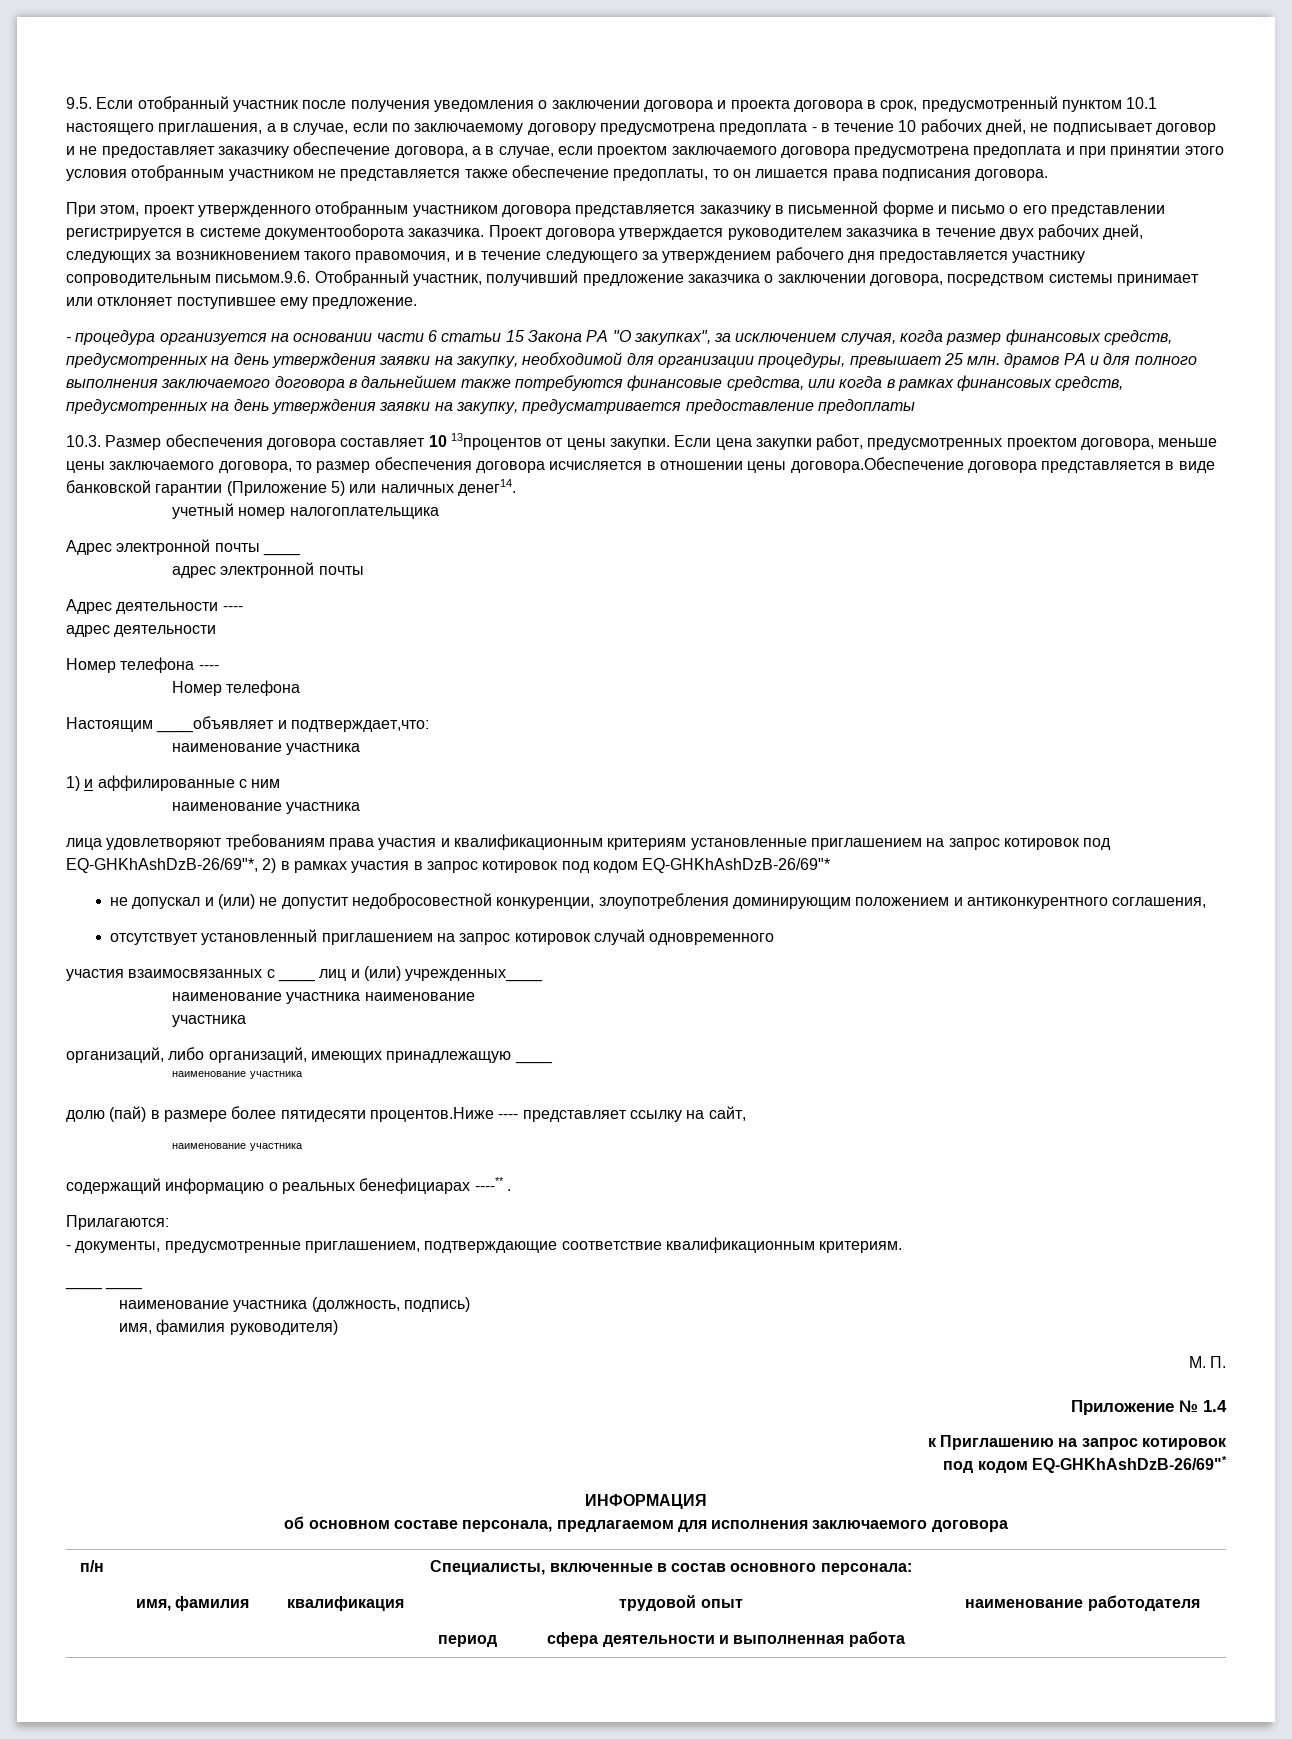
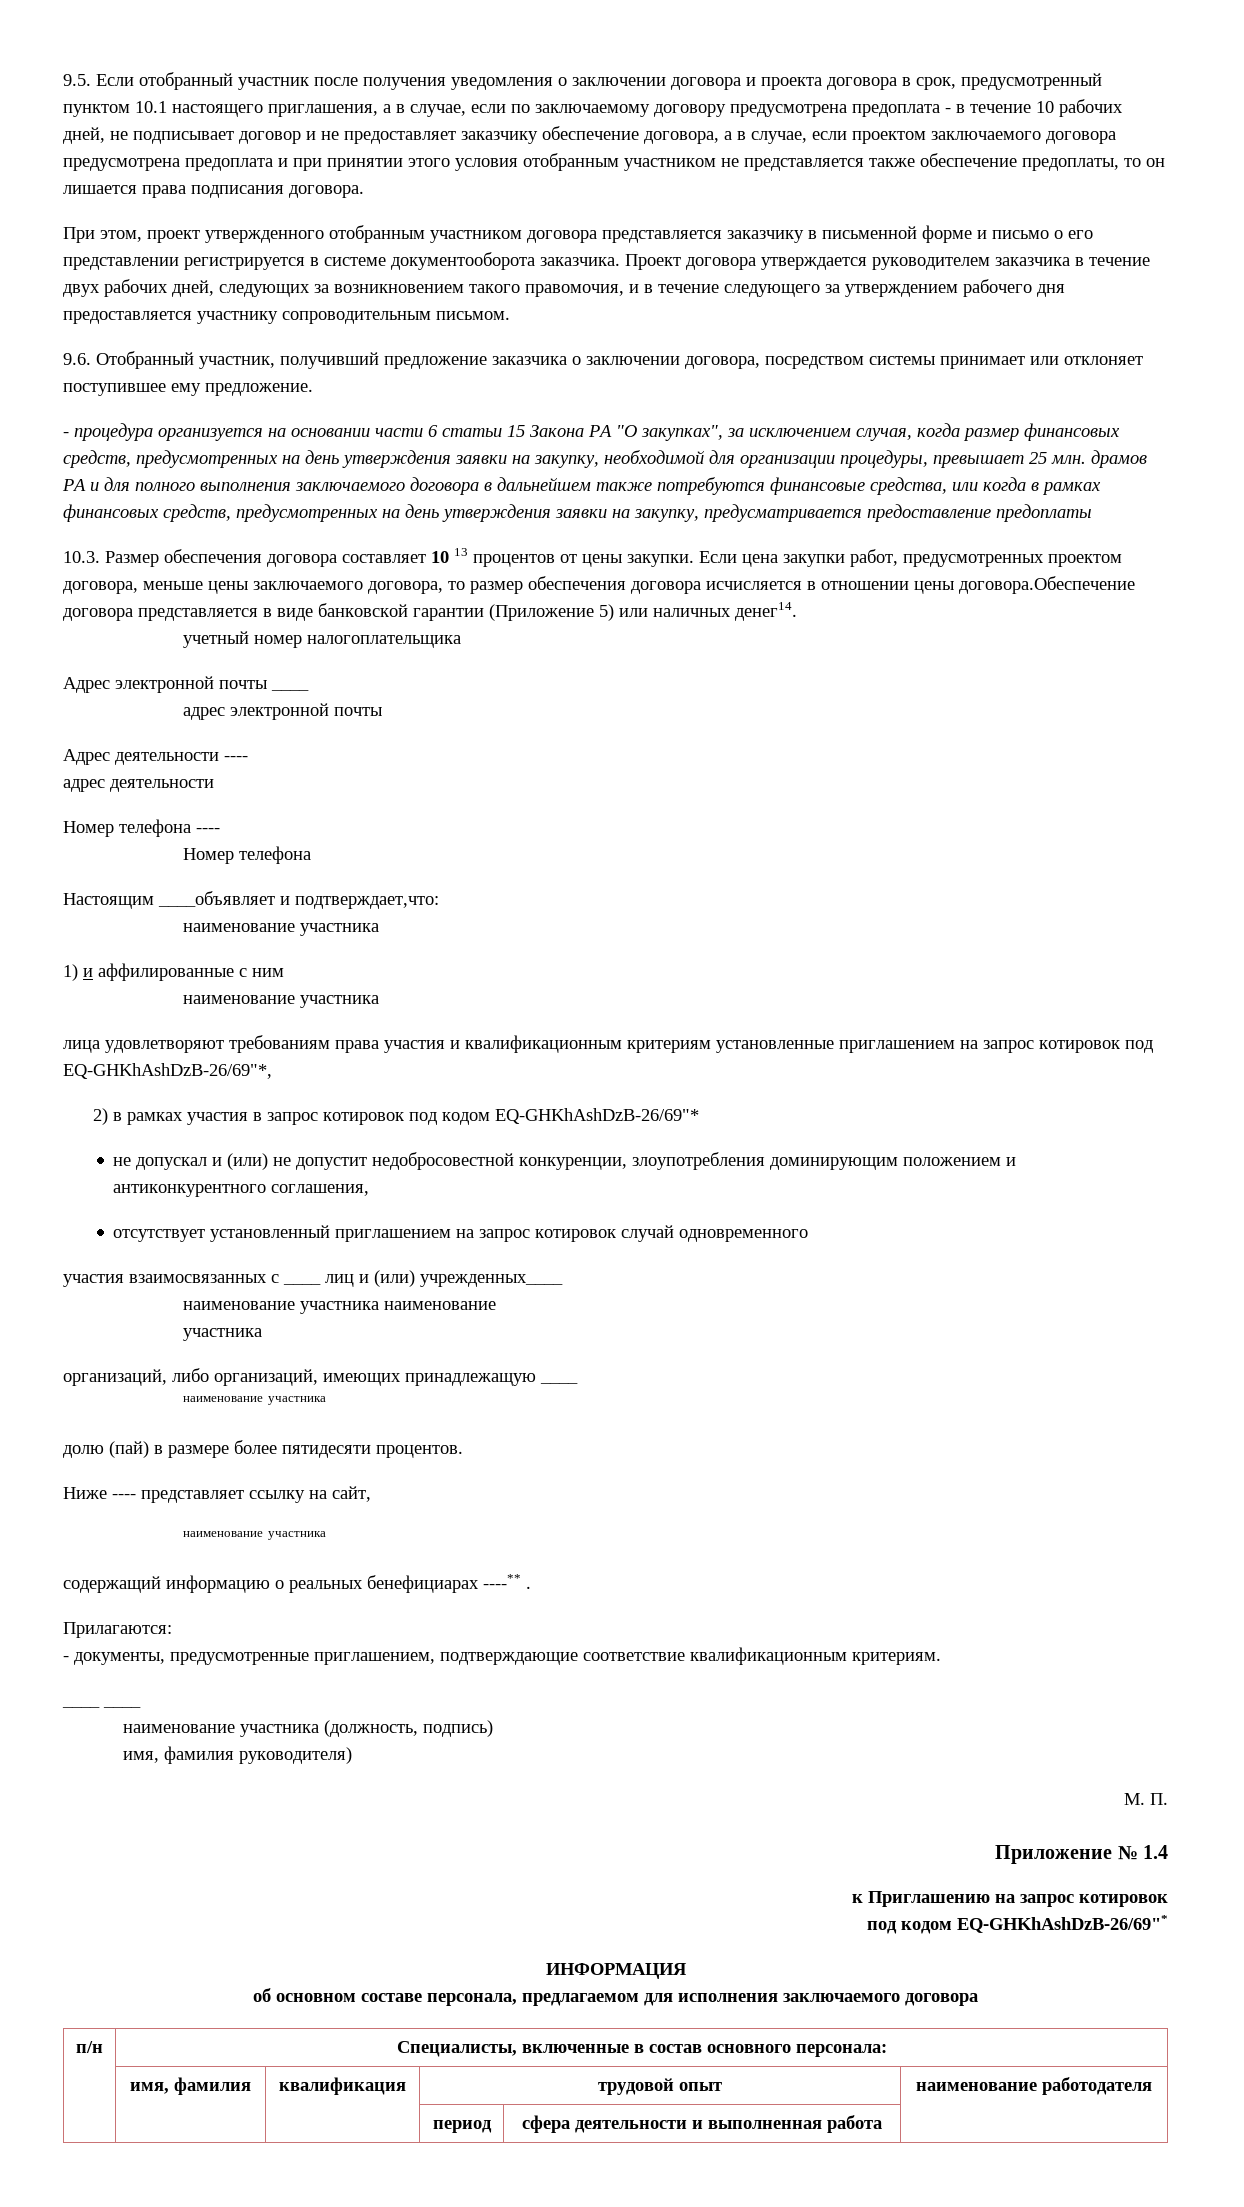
- Проект договора утверждается руководителем заказчика в течение двух рабочих дней, следующих за возникновением такого правомочия, и в течение следующего за утверждением рабочего дня предоставляется участнику сопроводительным письмом.9.6. Отобранный участник, получивший предложение заказчика о заключении договора, посредством системы принимает или отклоняет поступившее ему предложение.
+ Проект договора утверждается руководителем заказчика в течение двух рабочих дней, следующих за возникновением такого правомочия, и в течение следующего за утверждением рабочего дня предоставляется участнику сопроводительным письмом.
+ 9.6. Отобранный участник, получивший предложение заказчика о заключении договора, посредством системы принимает или отклоняет поступившее ему предложение.
- 10.3. Размер обеспечения договора составляет 10 13процентов от цены закупки.
+ 10.3. Размер обеспечения договора составляет 10 13 процентов от цены закупки.
- лица удовлетворяют требованиям права участия и квалификационным критериям установленные приглашением на запрос котировок под EQ-GHKhAshDzB-26/69"*, 2) в рамках участия в запрос котировок под кодом EQ-GHKhAshDzB-26/69"*
+ лица удовлетворяют требованиям права участия и квалификационным критериям установленные приглашением на запрос котировок под EQ-GHKhAshDzB-26/69"*,
+ 2) в рамках участия в запрос котировок под кодом EQ-GHKhAshDzB-26/69"*
- долю (пай) в размере более пятидесяти процентов.Ниже ---- представляет ссылку на сайт,
+ долю (пай) в размере более пятидесяти процентов.
+ Ниже ---- представляет ссылку на сайт,

